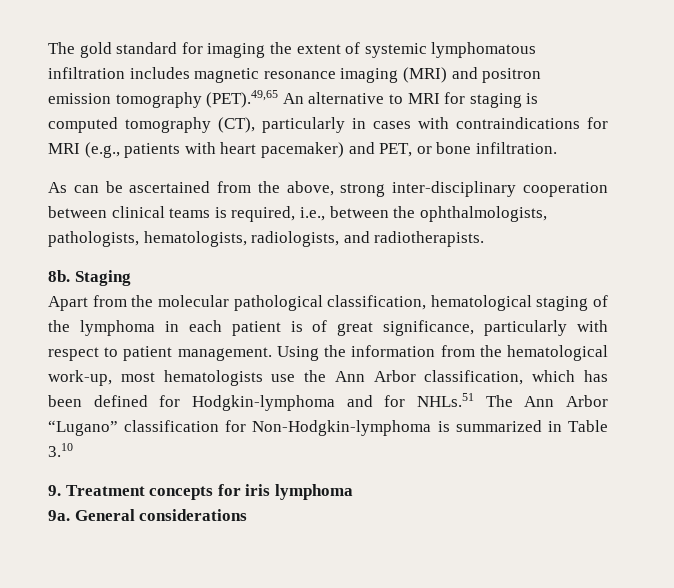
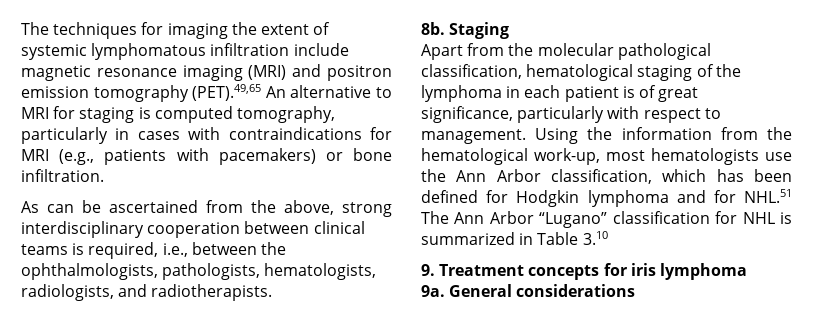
- The gold standard for imaging the extent of systemic lymphomatous infiltration includes magnetic resonance imaging (MRI) and positron emission tomography (PET).49,65 An alternative to MRI for staging is computed tomography (CT), particularly in cases with contraindications for MRI (e.g., patients with heart pacemaker) and PET, or bone infiltration.
+ The techniques for imaging the extent of systemic lymphomatous infiltration include magnetic resonance imaging (MRI) and positron emission tomography (PET).49,65 An alternative to MRI for staging is computed tomography, particularly in cases with contraindications for MRI (e.g., patients with pacemakers) or bone infiltration.
- As can be ascertained from the above, strong inter-disciplinary cooperation between clinical teams is required, i.e., between the ophthalmologists, pathologists, hematologists, radiologists, and radiotherapists.
+ As can be ascertained from the above, strong interdisciplinary cooperation between clinical teams is required, i.e., between the ophthalmologists, pathologists, hematologists, radiologists, and radiotherapists.
- Apart from the molecular pathological classification, hematological staging of the lymphoma in each patient is of great significance, particularly with respect to patient management.
+ Apart from the molecular pathological classification, hematological staging of the lymphoma in each patient is of great significance, particularly with respect to management.
- Using the information from the hematological work-up, most hematologists use the Ann Arbor classification, which has been defined for Hodgkin-lymphoma and for NHLs.51 The Ann Arbor “Lugano” classification for Non-Hodgkin-lymphoma is summarized in Table 3.10
+ Using the information from the hematological work-up, most hematologists use the Ann Arbor classification, which has been defined for Hodgkin lymphoma and for NHL.51 The Ann Arbor “Lugano” classification for NHL is summarized in Table 3.10

